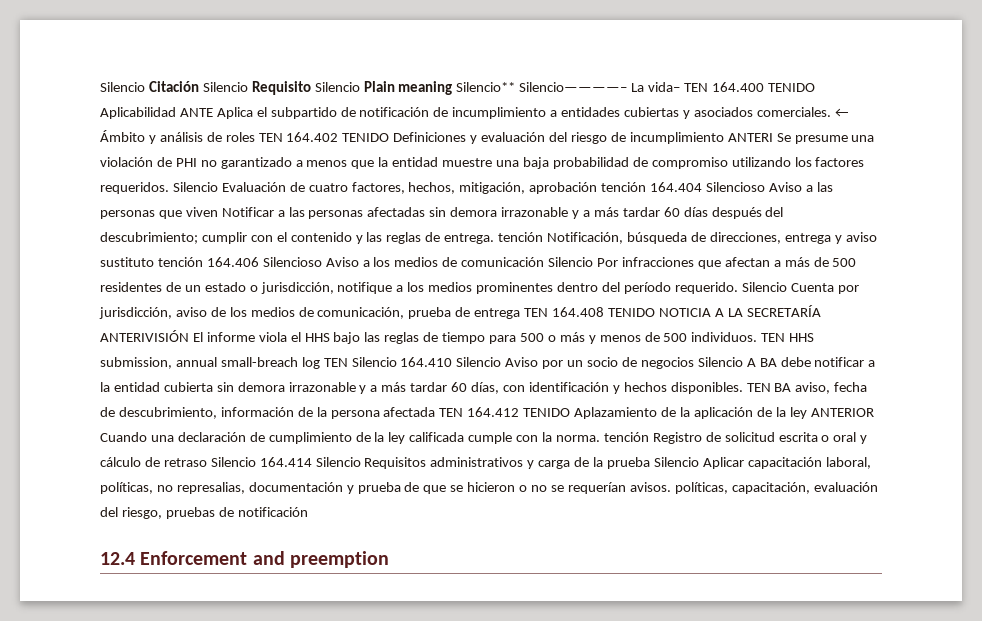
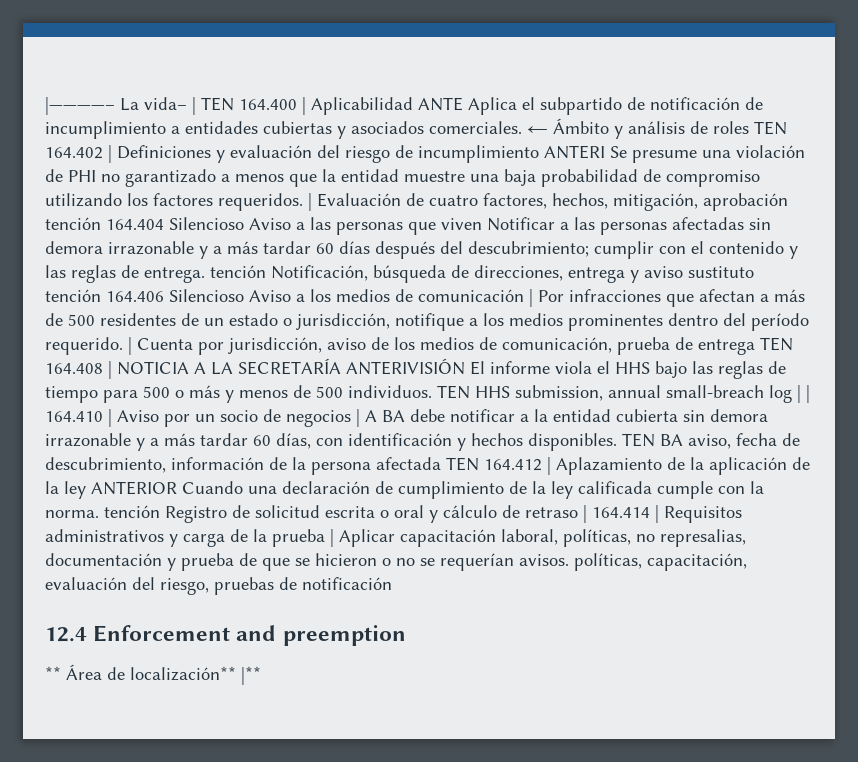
- Silencio Citación Silencio Requisito Silencio Plain meaning Silencio** Silencio————– La vida– TEN 164.400 TENIDO Aplicabilidad ANTE Aplica el subpartido de notificación de incumplimiento a entidades cubiertas y asociados comerciales.
+ |————– La vida– | TEN 164.400 | Aplicabilidad ANTE Aplica el subpartido de notificación de incumplimiento a entidades cubiertas y asociados comerciales.
- ← Ámbito y análisis de roles TEN 164.402 TENIDO Definiciones y evaluación del riesgo de incumplimiento ANTERI Se presume una violación de PHI no garantizado a menos que la entidad muestre una baja probabilidad de compromiso utilizando los factores requeridos.
+ ← Ámbito y análisis de roles TEN 164.402 | Definiciones y evaluación del riesgo de incumplimiento ANTERI Se presume una violación de PHI no garantizado a menos que la entidad muestre una baja probabilidad de compromiso utilizando los factores requeridos.
- Silencio Evaluación de cuatro factores, hechos, mitigación, aprobación tención 164.404 Silencioso Aviso a las personas que viven Notificar a las personas afectadas sin demora irrazonable y a más tardar 60 días después del descubrimiento;
+ | Evaluación de cuatro factores, hechos, mitigación, aprobación tención 164.404 Silencioso Aviso a las personas que viven Notificar a las personas afectadas sin demora irrazonable y a más tardar 60 días después del descubrimiento;
- cumplir con el contenido y las reglas de entrega. tención Notificación, búsqueda de direcciones, entrega y aviso sustituto tención 164.406 Silencioso Aviso a los medios de comunicación Silencio Por infracciones que afectan a más de 500 residentes de un estado o jurisdicción, notifique a los medios prominentes dentro del período requerido.
+ cumplir con el contenido y las reglas de entrega. tención Notificación, búsqueda de direcciones, entrega y aviso sustituto tención 164.406 Silencioso Aviso a los medios de comunicación | Por infracciones que afectan a más de 500 residentes de un estado o jurisdicción, notifique a los medios prominentes dentro del período requerido.
- Silencio Cuenta por jurisdicción, aviso de los medios de comunicación, prueba de entrega TEN 164.408 TENIDO NOTICIA A LA SECRETARÍA ANTERIVISIÓN El informe viola el HHS bajo las reglas de tiempo para 500 o más y menos de 500 individuos.
+ | Cuenta por jurisdicción, aviso de los medios de comunicación, prueba de entrega TEN 164.408 | NOTICIA A LA SECRETARÍA ANTERIVISIÓN El informe viola el HHS bajo las reglas de tiempo para 500 o más y menos de 500 individuos.
- TEN HHS submission, annual small-breach log TEN Silencio 164.410 Silencio Aviso por un socio de negocios Silencio A BA debe notificar a la entidad cubierta sin demora irrazonable y a más tardar 60 días, con identificación y hechos disponibles.
+ TEN HHS submission, annual small-breach log | | 164.410 | Aviso por un socio de negocios | A BA debe notificar a la entidad cubierta sin demora irrazonable y a más tardar 60 días, con identificación y hechos disponibles.
- TEN BA aviso, fecha de descubrimiento, información de la persona afectada TEN 164.412 TENIDO Aplazamiento de la aplicación de la ley ANTERIOR Cuando una declaración de cumplimiento de la ley calificada cumple con la norma. tención Registro de solicitud escrita o oral y cálculo de retraso Silencio 164.414 Silencio Requisitos administrativos y carga de la prueba Silencio Aplicar capacitación laboral, políticas, no represalias, documentación y prueba de que se hicieron o no se requerían avisos. políticas, capacitación, evaluación del riesgo, pruebas de notificación
+ TEN BA aviso, fecha de descubrimiento, información de la persona afectada TEN 164.412 | Aplazamiento de la aplicación de la ley ANTERIOR Cuando una declaración de cumplimiento de la ley calificada cumple con la norma. tención Registro de solicitud escrita o oral y cálculo de retraso | 164.414 | Requisitos administrativos y carga de la prueba | Aplicar capacitación laboral, políticas, no represalias, documentación y prueba de que se hicieron o no se requerían avisos. políticas, capacitación, evaluación del riesgo, pruebas de notificación
+ ** Área de localización** |**

